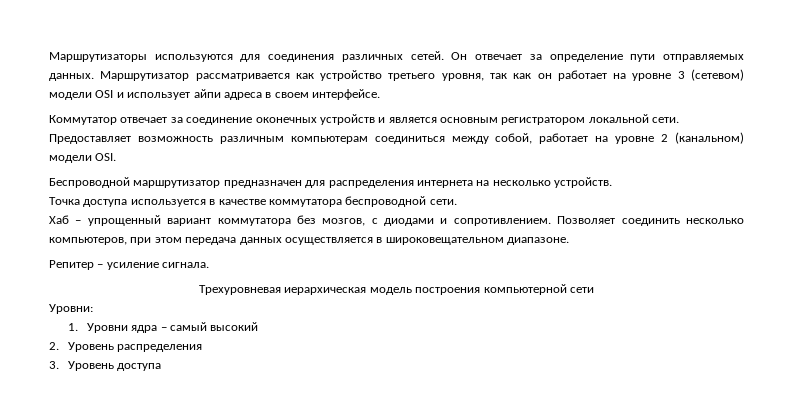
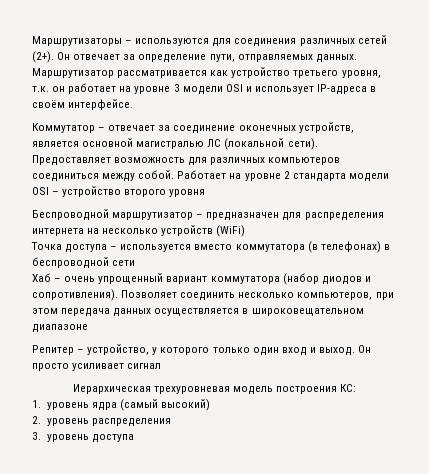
- Маршрутизаторы используются для соединения различных сетей.
+ Маршрутизаторы – используются для соединения различных сетей (2+).
- Он отвечает за определение пути отправляемых данных.
+ Он отвечает за определение пути, отправляемых данных.
- Маршрутизатор рассматривается как устройство третьего уровня, так как он работает на уровне 3 (сетевом) модели OSI и использует айпи адреса в своем интерфейсе.
+ Маршрутизатор рассматривается как устройство третьего уровня, т.к. он работает на уровне 3 модели OSI и использует IP-адреса в своём интерфейсе.
- Коммутатор отвечает за соединение оконечных устройств и является основным регистратором локальной сети. Предоставляет возможность различным компьютерам соединиться между собой, работает на уровне 2 (канальном) модели OSI.
+ Коммутатор – отвечает за соединение оконечных устройств, является основной магистралью ЛС (локальной сети). Предоставляет возможность для различных компьютеров соединиться между собой. Работает на уровне 2 стандарта модели OSI – устройство второго уровня
- Беспроводной маршрутизатор предназначен для распределения интернета на несколько устройств.
+ Беспроводной маршрутизатор – предназначен для распределения интернета на несколько устройств (WiFi)
- Точка доступа используется в качестве коммутатора беспроводной сети.
+ Точка доступа – используется вместо коммутатора (в телефонах) в беспроводной сети
- Хаб – упрощенный вариант коммутатора без мозгов, с диодами и сопротивлением.
+ Хаб – очень упрощенный вариант коммутатора (набор диодов и сопротивления).
- Позволяет соединить несколько компьютеров, при этом передача данных осуществляется в широковещательном диапазоне.
+ Позволяет соединить несколько компьютеров, при этом передача данных осуществляется в широковещательном диапазоне
- Репитер – усиление сигнала.
- Трехуровневая иерархическая модель построения компьютерной сети
- Уровни:
- 1. Уровни ядра – самый высокий
+ Репитер – устройство, у которого только один вход и выход. Он просто усиливает сигнал
+ Иерархическая трехуровневая модель построения КС:
+ 1. уровень ядра (самый высокий)
- 2. Уровень распределения
+ 2. уровень распределения
- 3. Уровень доступа
+ 3. уровень доступа

